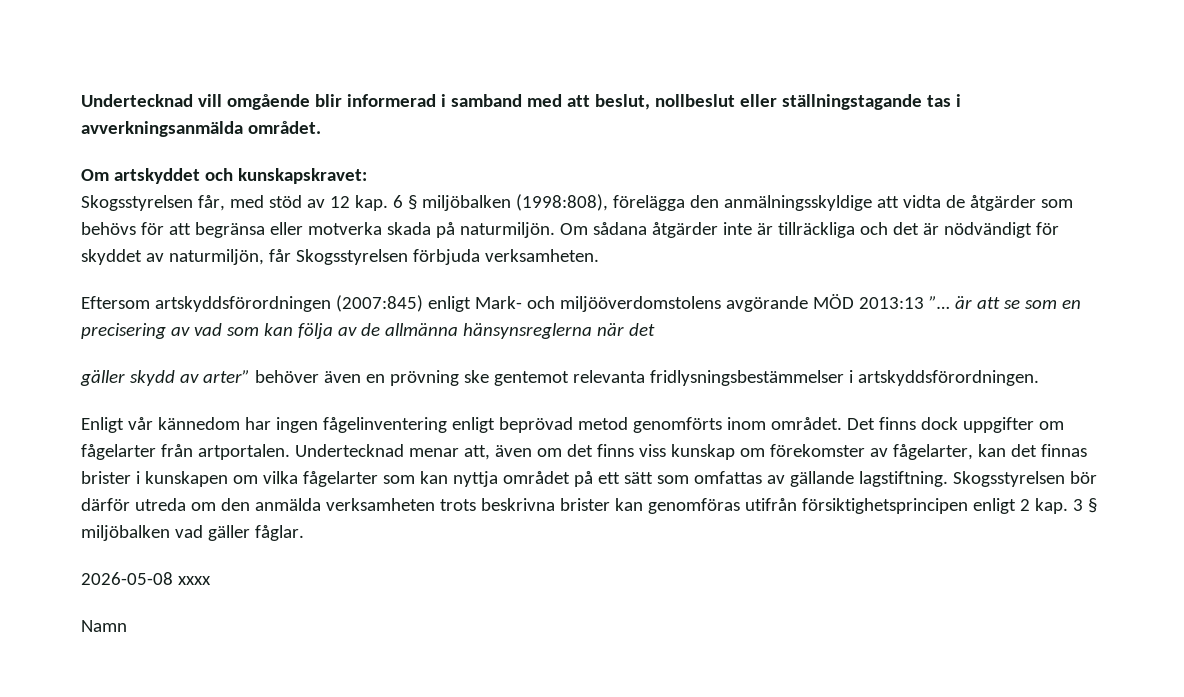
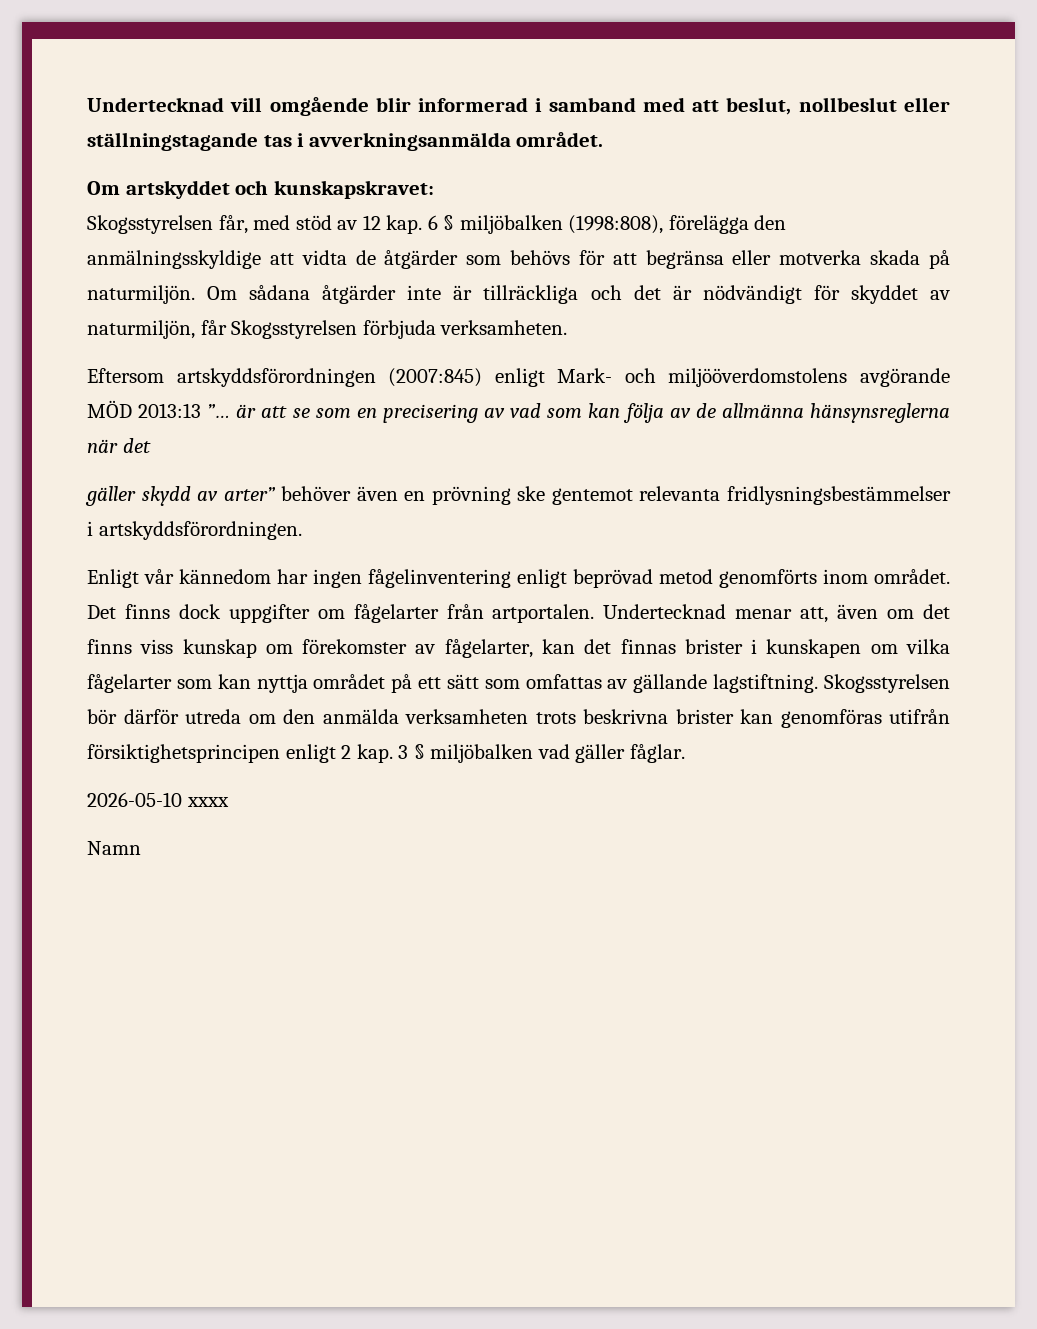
- 2026-05-08 xxxx
+ 2026-05-10 xxxx

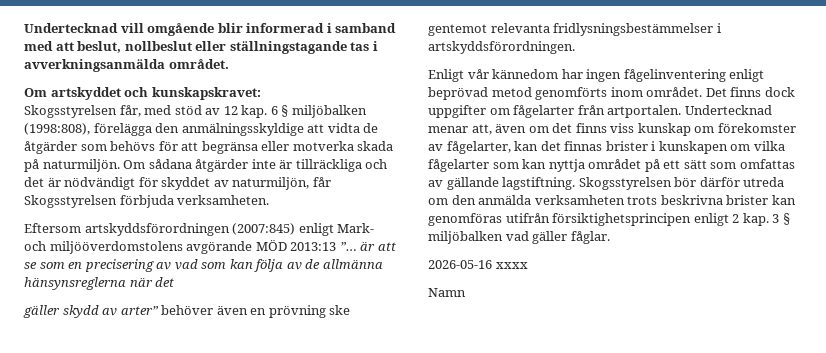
- 2026-05-10 xxxx
+ 2026-05-16 xxxx

